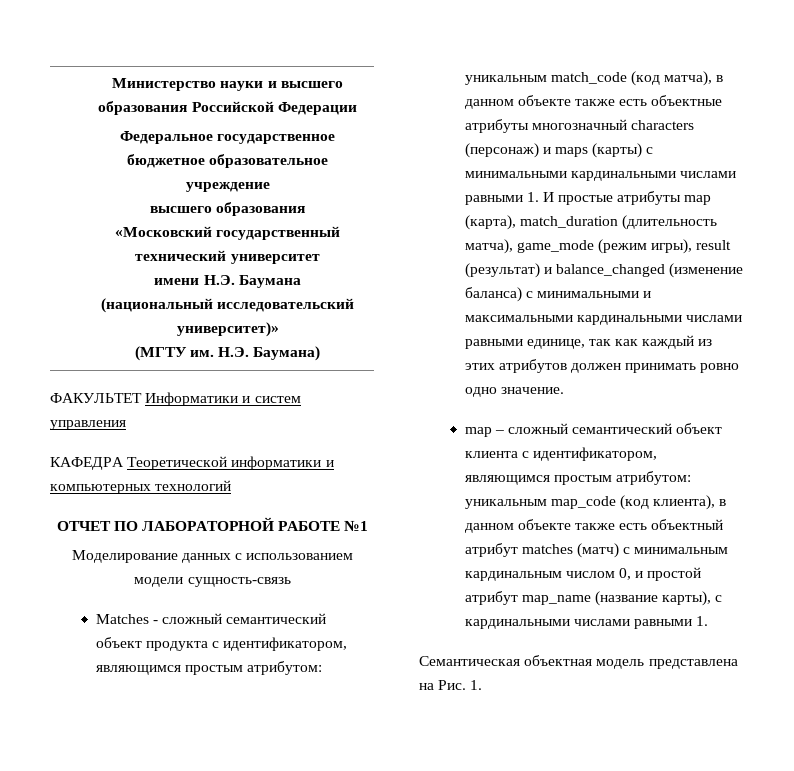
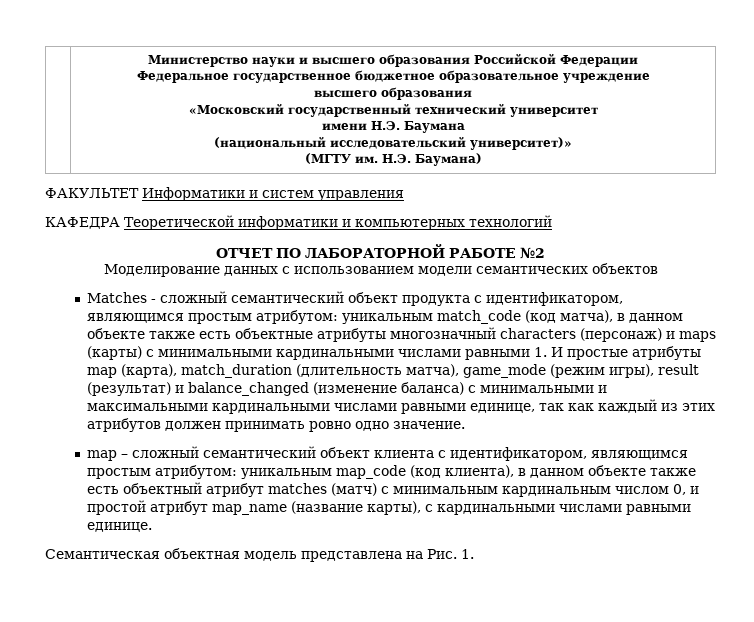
- ОТЧЕТ ПО ЛАБОРАТОРНОЙ РАБОТЕ №1
+ ОТЧЕТ ПО ЛАБОРАТОРНОЙ РАБОТЕ №2
- Моделирование данных с использованием модели сущность-связь
+ Моделирование данных с использованием модели семантических объектов
- map – сложный семантический объект клиента c идентификатором, являющимся простым атрибутом: уникальным map_code (код клиента), в данном объекте также есть объектный атрибут matches (матч) с минимальным кардинальным числом 0, и простой атрибут map_name (название карты), с кардинальными числами равными 1.
+ map – сложный семантический объект клиента c идентификатором, являющимся простым атрибутом: уникальным map_code (код клиента), в данном объекте также есть объектный атрибут matches (матч) с минимальным кардинальным числом 0, и простой атрибут map_name (название карты), с кардинальными числами равными единице.

